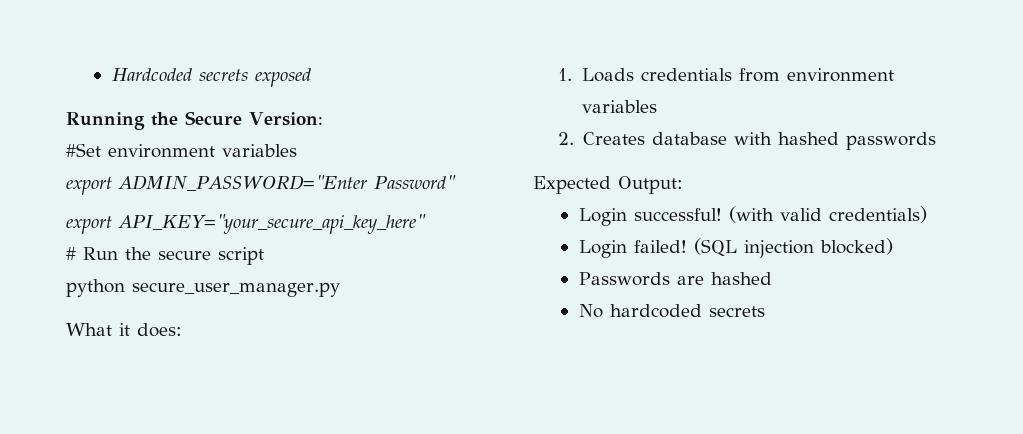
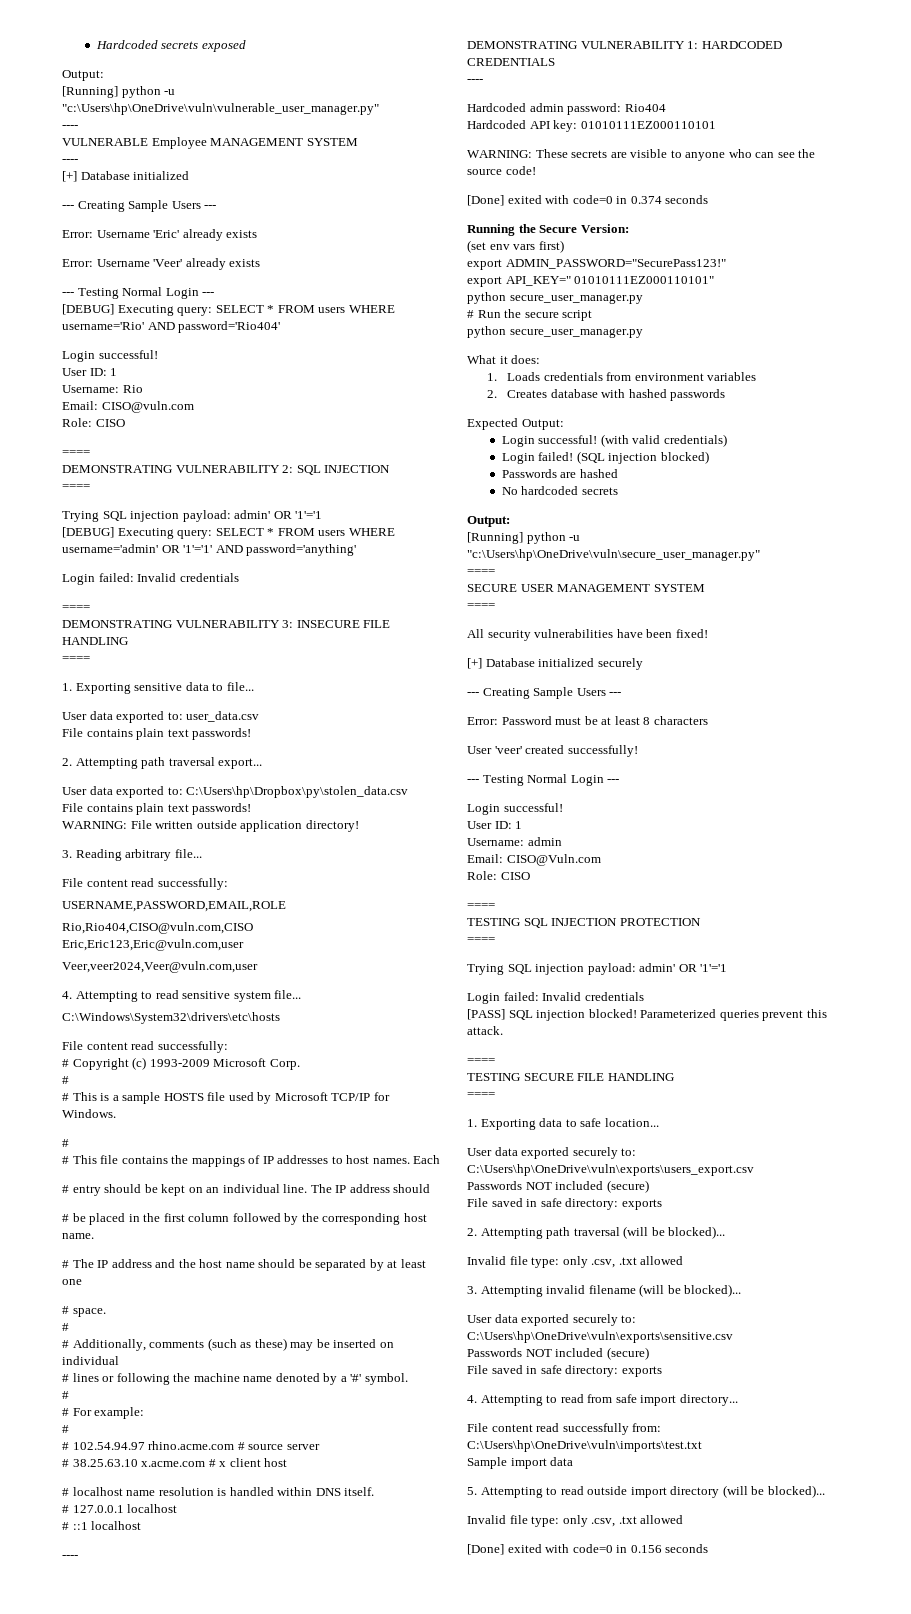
  Hardcoded secrets exposed
+ Output:
+ [Running] python -u "c:\Users\hp\OneDrive\vuln\vulnerable_user_manager.py"
+ ----
+ VULNERABLE Employee MANAGEMENT SYSTEM
+ ----
+ [+] Database initialized
+ --- Creating Sample Users ---
+ Error: Username 'Eric' already exists
+ Error: Username 'Veer' already exists
+ --- Testing Normal Login ---
+ [DEBUG] Executing query: SELECT * FROM users WHERE username='Rio' AND password='Rio404'
+ Login successful!
+ User ID: 1
+ Username: Rio
+ Email: CISO@vuln.com
+ Role: CISO
+ ====
+ DEMONSTRATING VULNERABILITY 2: SQL INJECTION
+ ====
+ Trying SQL injection payload: admin' OR '1'='1
+ [DEBUG] Executing query: SELECT * FROM users WHERE username='admin' OR '1'='1' AND password='anything'
+ Login failed: Invalid credentials
+ ====
+ DEMONSTRATING VULNERABILITY 3: INSECURE FILE HANDLING
+ ====
+ 1. Exporting sensitive data to file...
+ User data exported to: user_data.csv
+ File contains plain text passwords!
+ 2. Attempting path traversal export...
+ User data exported to: C:\Users\hp\Dropbox\py\stolen_data.csv
+ File contains plain text passwords!
+ WARNING: File written outside application directory!
+ 3. Reading arbitrary file...
+ File content read successfully:
+ USERNAME,PASSWORD,EMAIL,ROLE
+ Rio,Rio404,CISO@vuln.com,CISO
+ Eric,Eric123,Eric@vuln.com,user
+ Veer,veer2024,Veer@vuln.com,user
+ 4. Attempting to read sensitive system file...
+ C:\Windows\System32\drivers\etc\hosts
+ File content read successfully:
+ # Copyright (c) 1993-2009 Microsoft Corp.
+ #
+ # This is a sample HOSTS file used by Microsoft TCP/IP for Windows.
+ #
+ # This file contains the mappings of IP addresses to host names. Each
+ # entry should be kept on an individual line. The IP address should
+ # be placed in the first column followed by the corresponding host name.
+ # The IP address and the host name should be separated by at least one
+ # space.
+ #
+ # Additionally, comments (such as these) may be inserted on individual
+ # lines or following the machine name denoted by a '#' symbol.
+ #
+ # For example:
+ #
+ # 102.54.94.97 rhino.acme.com # source server
+ # 38.25.63.10 x.acme.com # x client host
+ # localhost name resolution is handled within DNS itself.
+ # 127.0.0.1 localhost
+ # ::1 localhost
+ ----
+ DEMONSTRATING VULNERABILITY 1: HARDCODED CREDENTIALS
+ ----
+ Hardcoded admin password: Rio404
+ Hardcoded API key: 01010111EZ000110101
+ WARNING: These secrets are visible to anyone who can see the source code!
+ [Done] exited with code=0 in 0.374 seconds
- #Set environment variables
- export ADMIN_PASSWORD="Enter Password"
- export API_KEY="your_secure_api_key_here"
+ (set env vars first)
+ export ADMIN_PASSWORD="SecurePass123!"
+ export API_KEY=" 01010111EZ000110101"
+ python secure_user_manager.py
  No hardcoded secrets
+ Output:
+ [Running] python -u "c:\Users\hp\OneDrive\vuln\secure_user_manager.py"
+ ====
+ SECURE USER MANAGEMENT SYSTEM
+ ====
+ All security vulnerabilities have been fixed!
+ [+] Database initialized securely
+ --- Creating Sample Users ---
+ Error: Password must be at least 8 characters
+ User 'veer' created successfully!
+ --- Testing Normal Login ---
+ Login successful!
+ User ID: 1
+ Username: admin
+ Email: CISO@Vuln.com
+ Role: CISO
+ ====
+ TESTING SQL INJECTION PROTECTION
+ ====
+ Trying SQL injection payload: admin' OR '1'='1
+ Login failed: Invalid credentials
+ [PASS] SQL injection blocked! Parameterized queries prevent this attack.
+ ====
+ TESTING SECURE FILE HANDLING
+ ====
+ 1. Exporting data to safe location...
+ User data exported securely to: C:\Users\hp\OneDrive\vuln\exports\users_export.csv
+ Passwords NOT included (secure)
+ File saved in safe directory: exports
+ 2. Attempting path traversal (will be blocked)...
+ Invalid file type: only .csv, .txt allowed
+ 3. Attempting invalid filename (will be blocked)...
+ User data exported securely to: C:\Users\hp\OneDrive\vuln\exports\sensitive.csv
+ Passwords NOT included (secure)
+ File saved in safe directory: exports
+ 4. Attempting to read from safe import directory...
+ File content read successfully from: C:\Users\hp\OneDrive\vuln\imports\test.txt
+ Sample import data
+ 5. Attempting to read outside import directory (will be blocked)...
+ Invalid file type: only .csv, .txt allowed
+ [Done] exited with code=0 in 0.156 seconds

